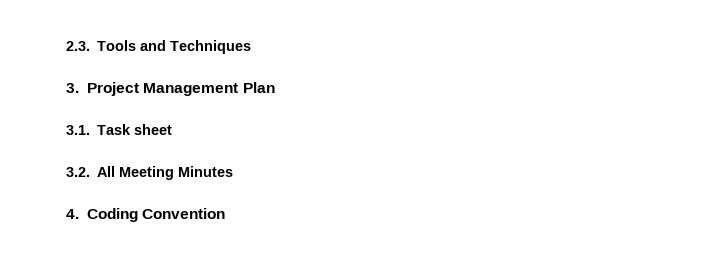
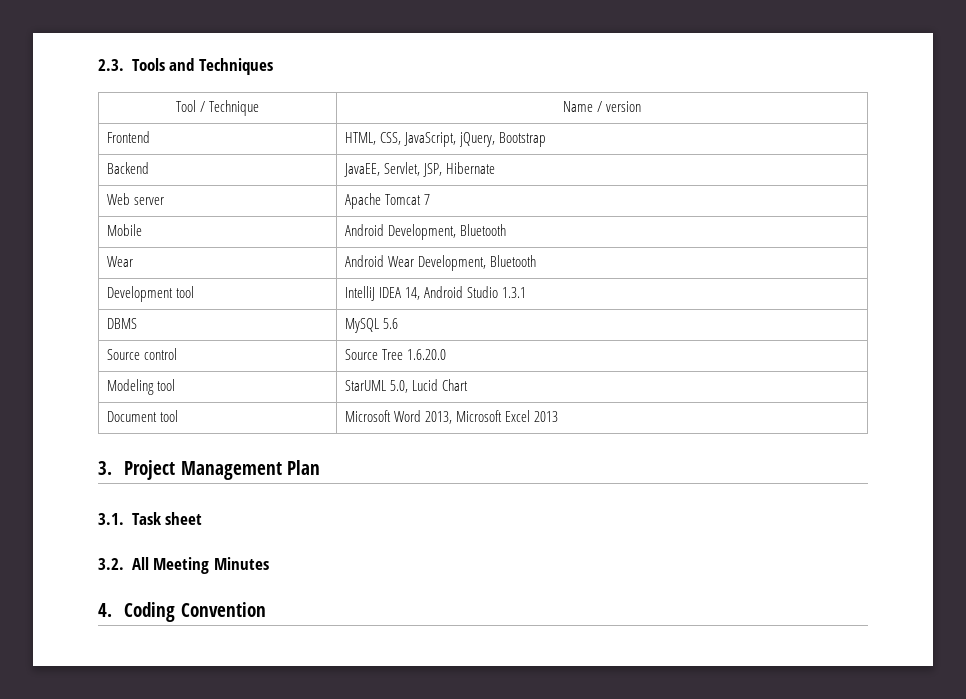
+ Tool / Technique | Name / version
+ Frontend | HTML, CSS, JavaScript, jQuery, Bootstrap
+ Backend | JavaEE, Servlet, JSP, Hibernate
+ Web server | Apache Tomcat 7
+ Mobile | Android Development, Bluetooth
+ Wear | Android Wear Development, Bluetooth
+ Development tool | IntelliJ IDEA 14, Android Studio 1.3.1
+ DBMS | MySQL 5.6
+ Source control | Source Tree 1.6.20.0
+ Modeling tool | StarUML 5.0, Lucid Chart
+ Document tool | Microsoft Word 2013, Microsoft Excel 2013

